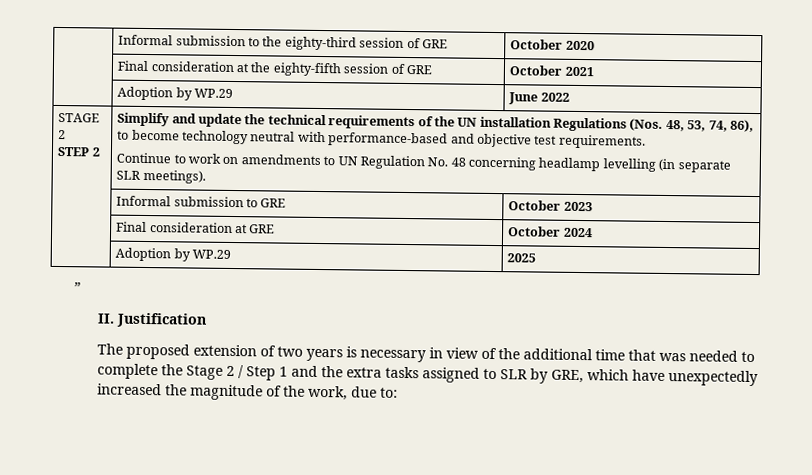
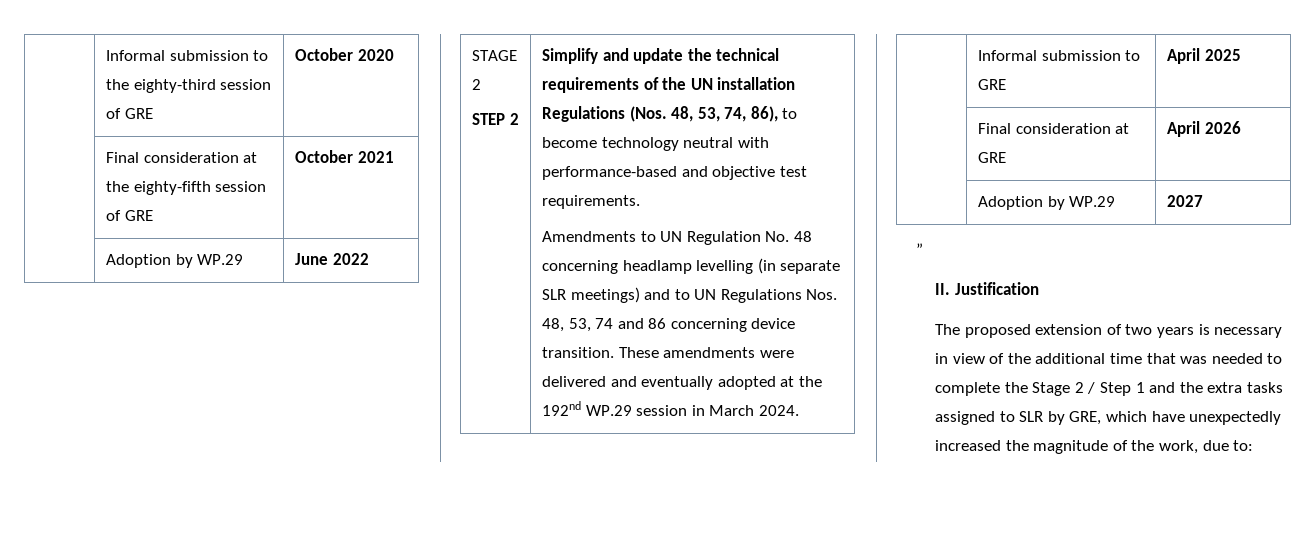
- Continue to work on amendments to UN Regulation No. 48 concerning headlamp levelling (in separate SLR meetings).
+ Amendments to UN Regulation No. 48 concerning headlamp levelling (in separate SLR meetings) and to UN Regulations Nos. 48, 53, 74 and 86 concerning device transition. These amendments were delivered and eventually adopted at the 192nd WP.29 session in March 2024.
- | Informal submission to GRE | October 2023
+ | Informal submission to GRE | April 2025
- | Final consideration at GRE | October 2024
- | Adoption by WP.29 | 2025
+ | Final consideration at GRE | April 2026
+ | Adoption by WP.29 | 2027

